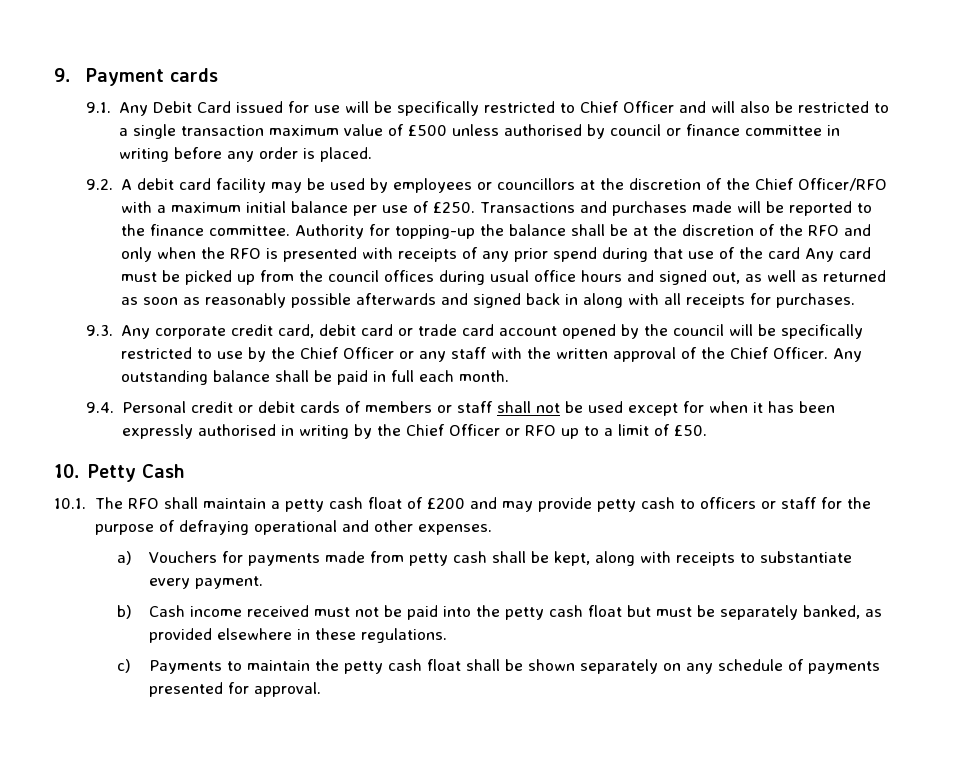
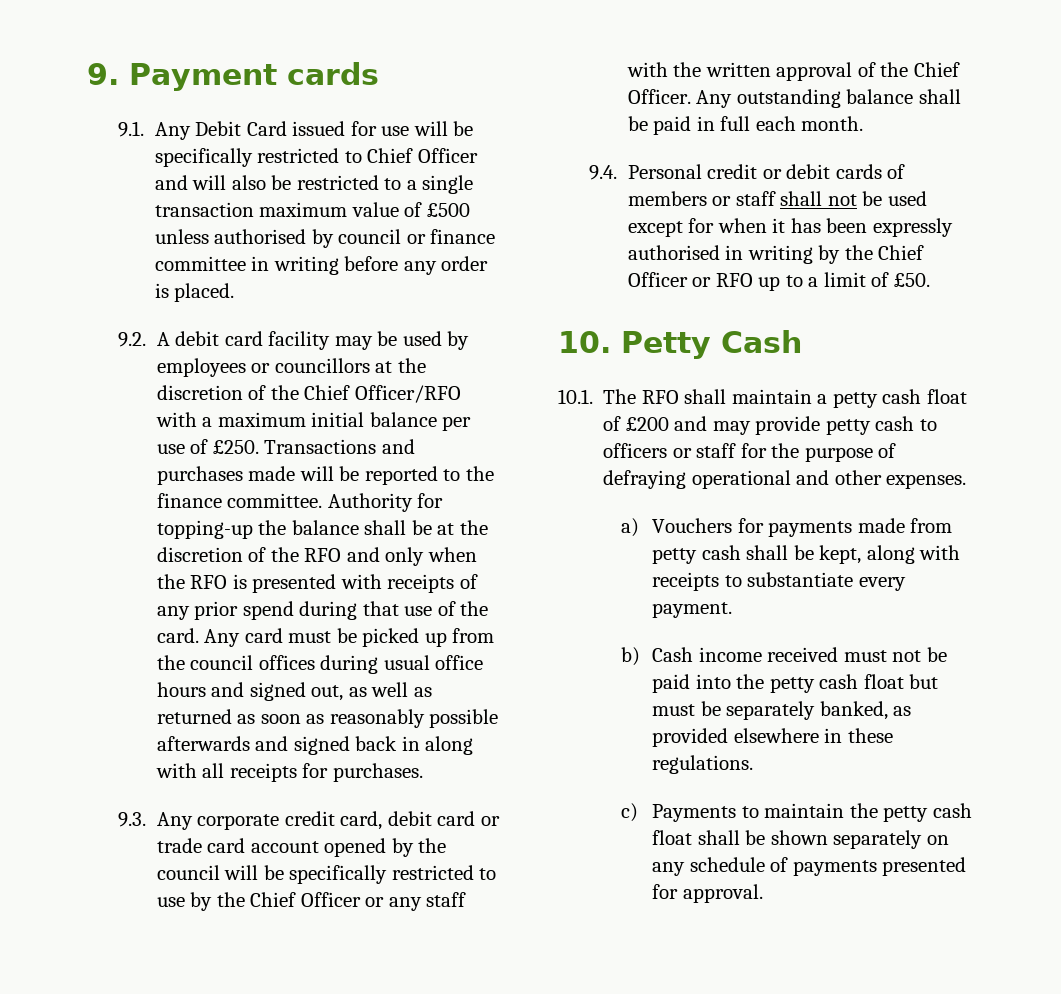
- Authority for topping-up the balance shall be at the discretion of the RFO and only when the RFO is presented with receipts of any prior spend during that use of the card Any card must be picked up from the council offices during usual office hours and signed out, as well as returned as soon as reasonably possible afterwards and signed back in along with all receipts for purchases.
+ Authority for topping-up the balance shall be at the discretion of the RFO and only when the RFO is presented with receipts of any prior spend during that use of the card. Any card must be picked up from the council offices during usual office hours and signed out, as well as returned as soon as reasonably possible afterwards and signed back in along with all receipts for purchases.

